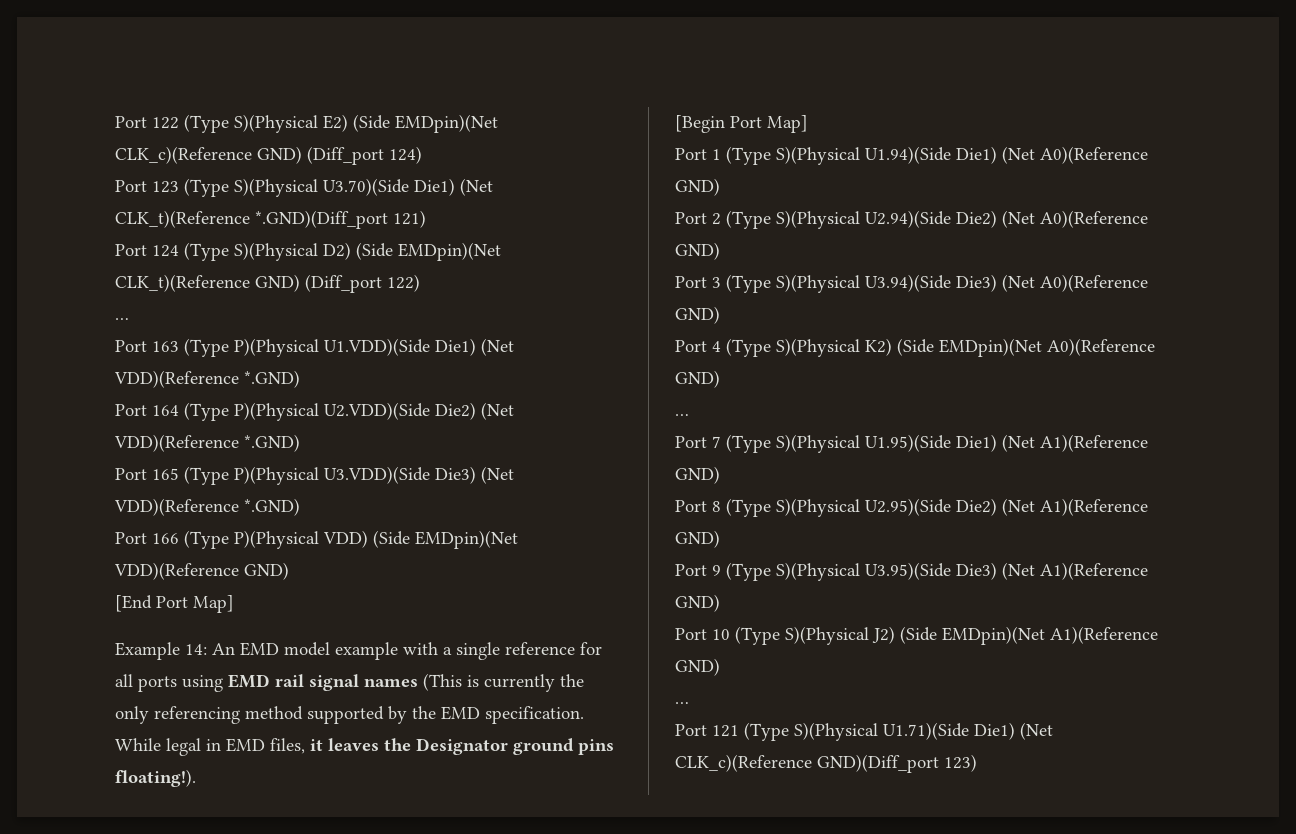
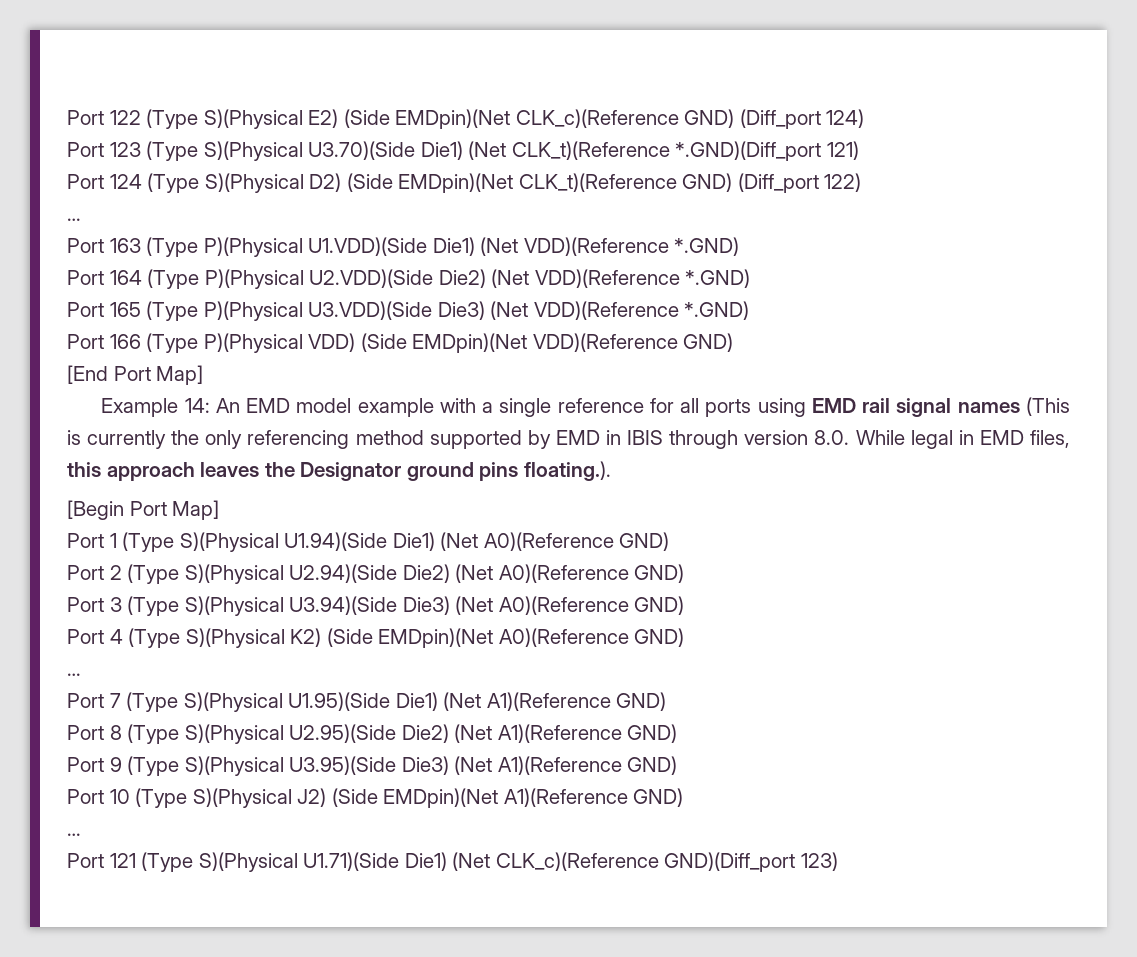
- Example 14: An EMD model example with a single reference for all ports using EMD rail signal names (This is currently the only referencing method supported by the EMD specification. While legal in EMD files, it leaves the Designator ground pins floating!).
+ Example 14: An EMD model example with a single reference for all ports using EMD rail signal names (This is currently the only referencing method supported by EMD in IBIS through version 8.0. While legal in EMD files, this approach leaves the Designator ground pins floating.).

